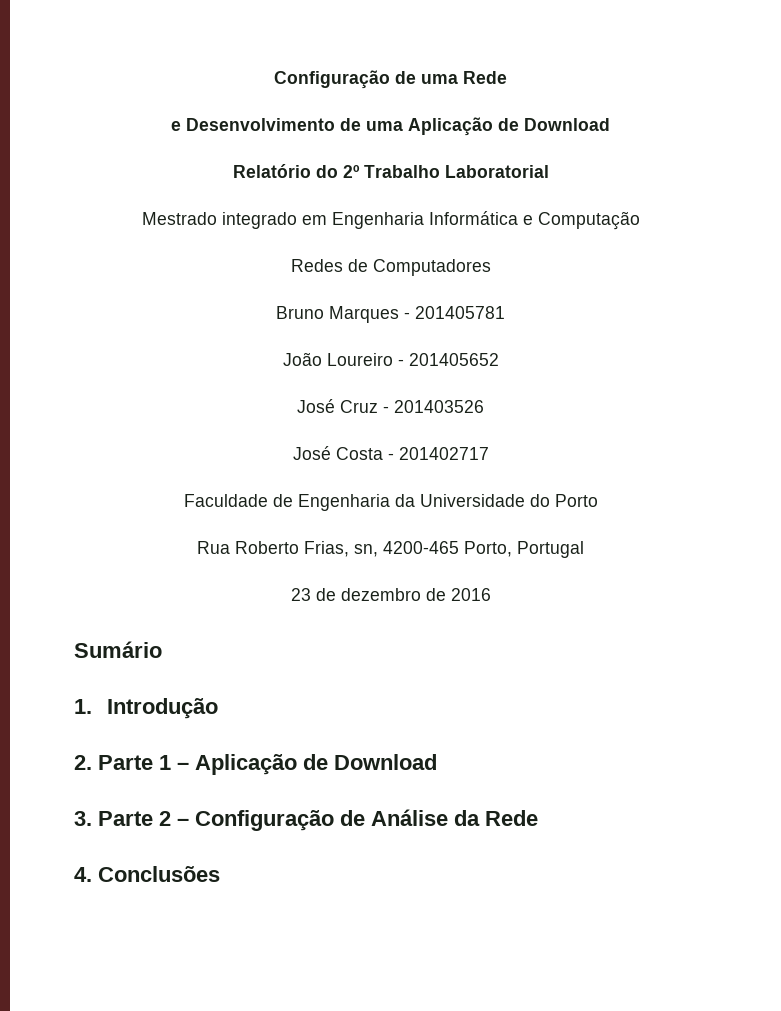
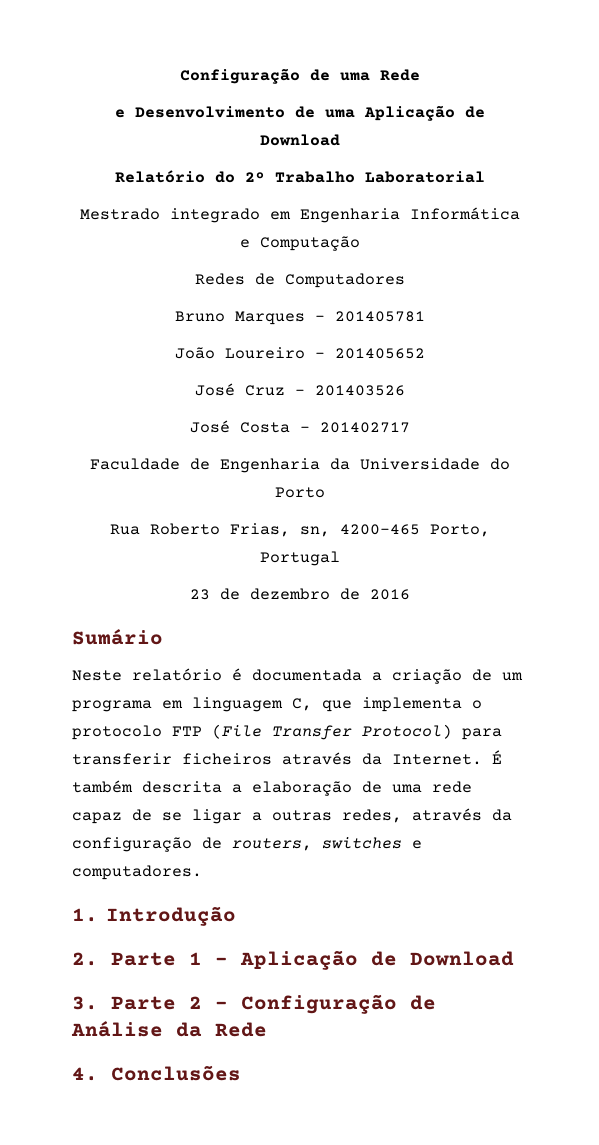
+ Neste relatório é documentada a criação de um programa em linguagem C, que implementa o protocolo FTP (File Transfer Protocol) para transferir ficheiros através da Internet. É também descrita a elaboração de uma rede capaz de se ligar a outras redes, através da configuração de routers, switches e computadores.

